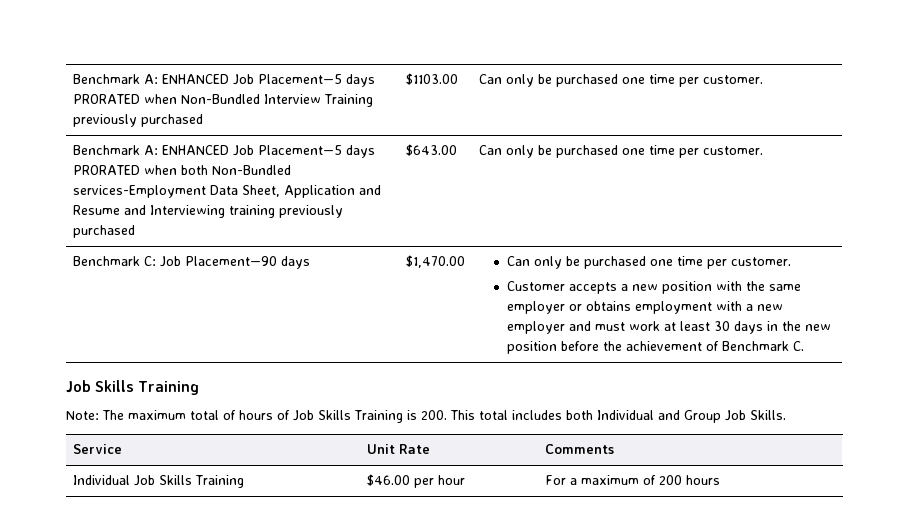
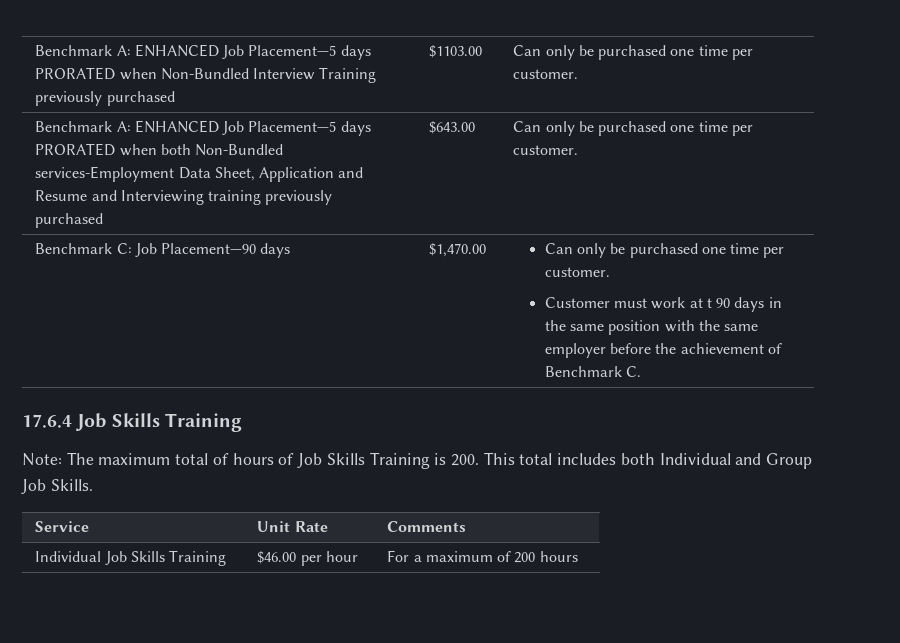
- Customer accepts a new position with the same employer or obtains employment with a new employer and must work at least 30 days in the new position before the achievement of Benchmark C.
- Job Skills Training
+ Customer must work at t 90 days in the same position with the same employer before the achievement of Benchmark C.
+ 17.6.4 Job Skills Training

